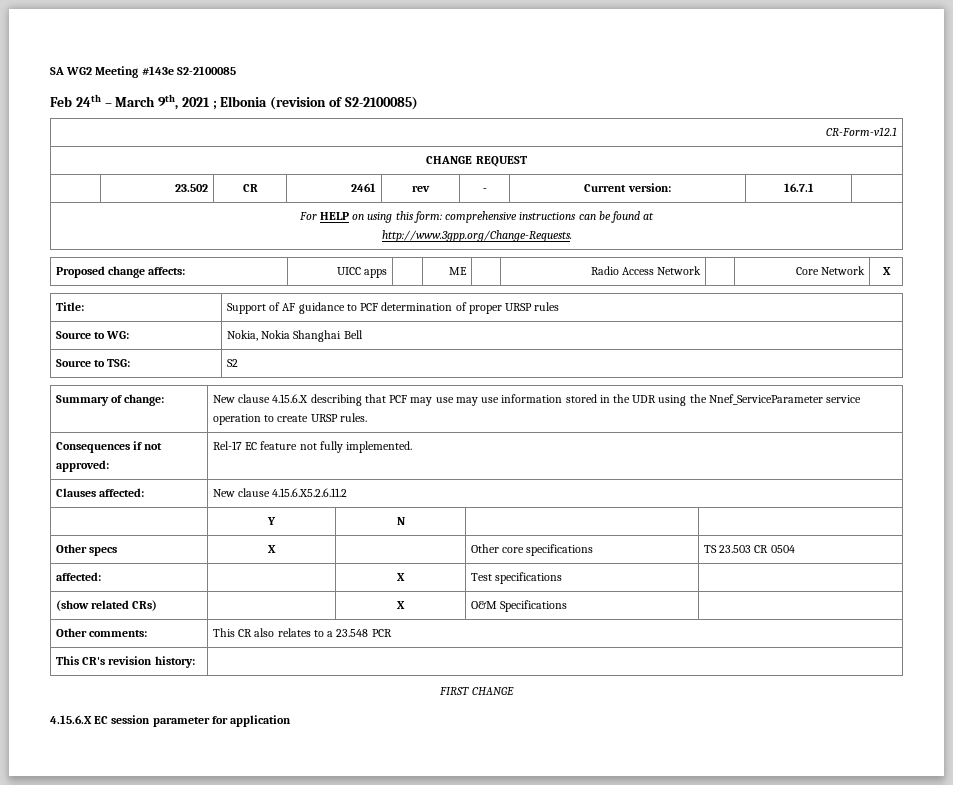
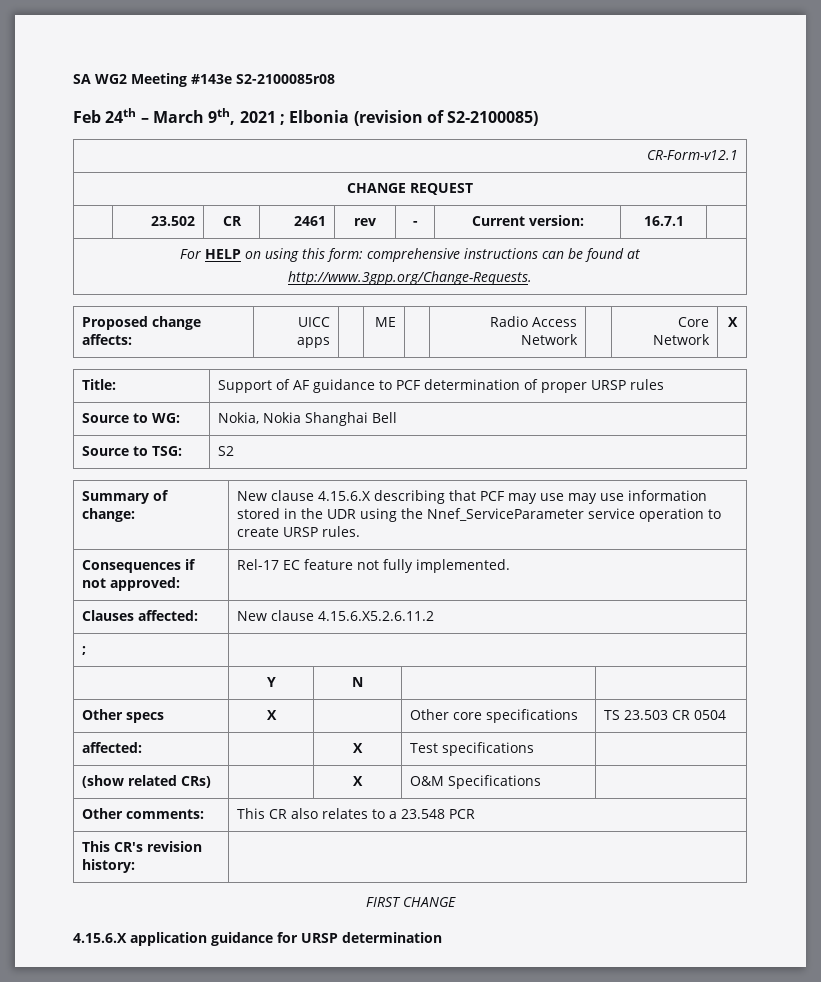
- SA WG2 Meeting #143e S2-2100085
+ SA WG2 Meeting #143e S2-2100085r08
+ ; |
- 4.15.6.X EC session parameter for application
+ 4.15.6.X application guidance for URSP determination

